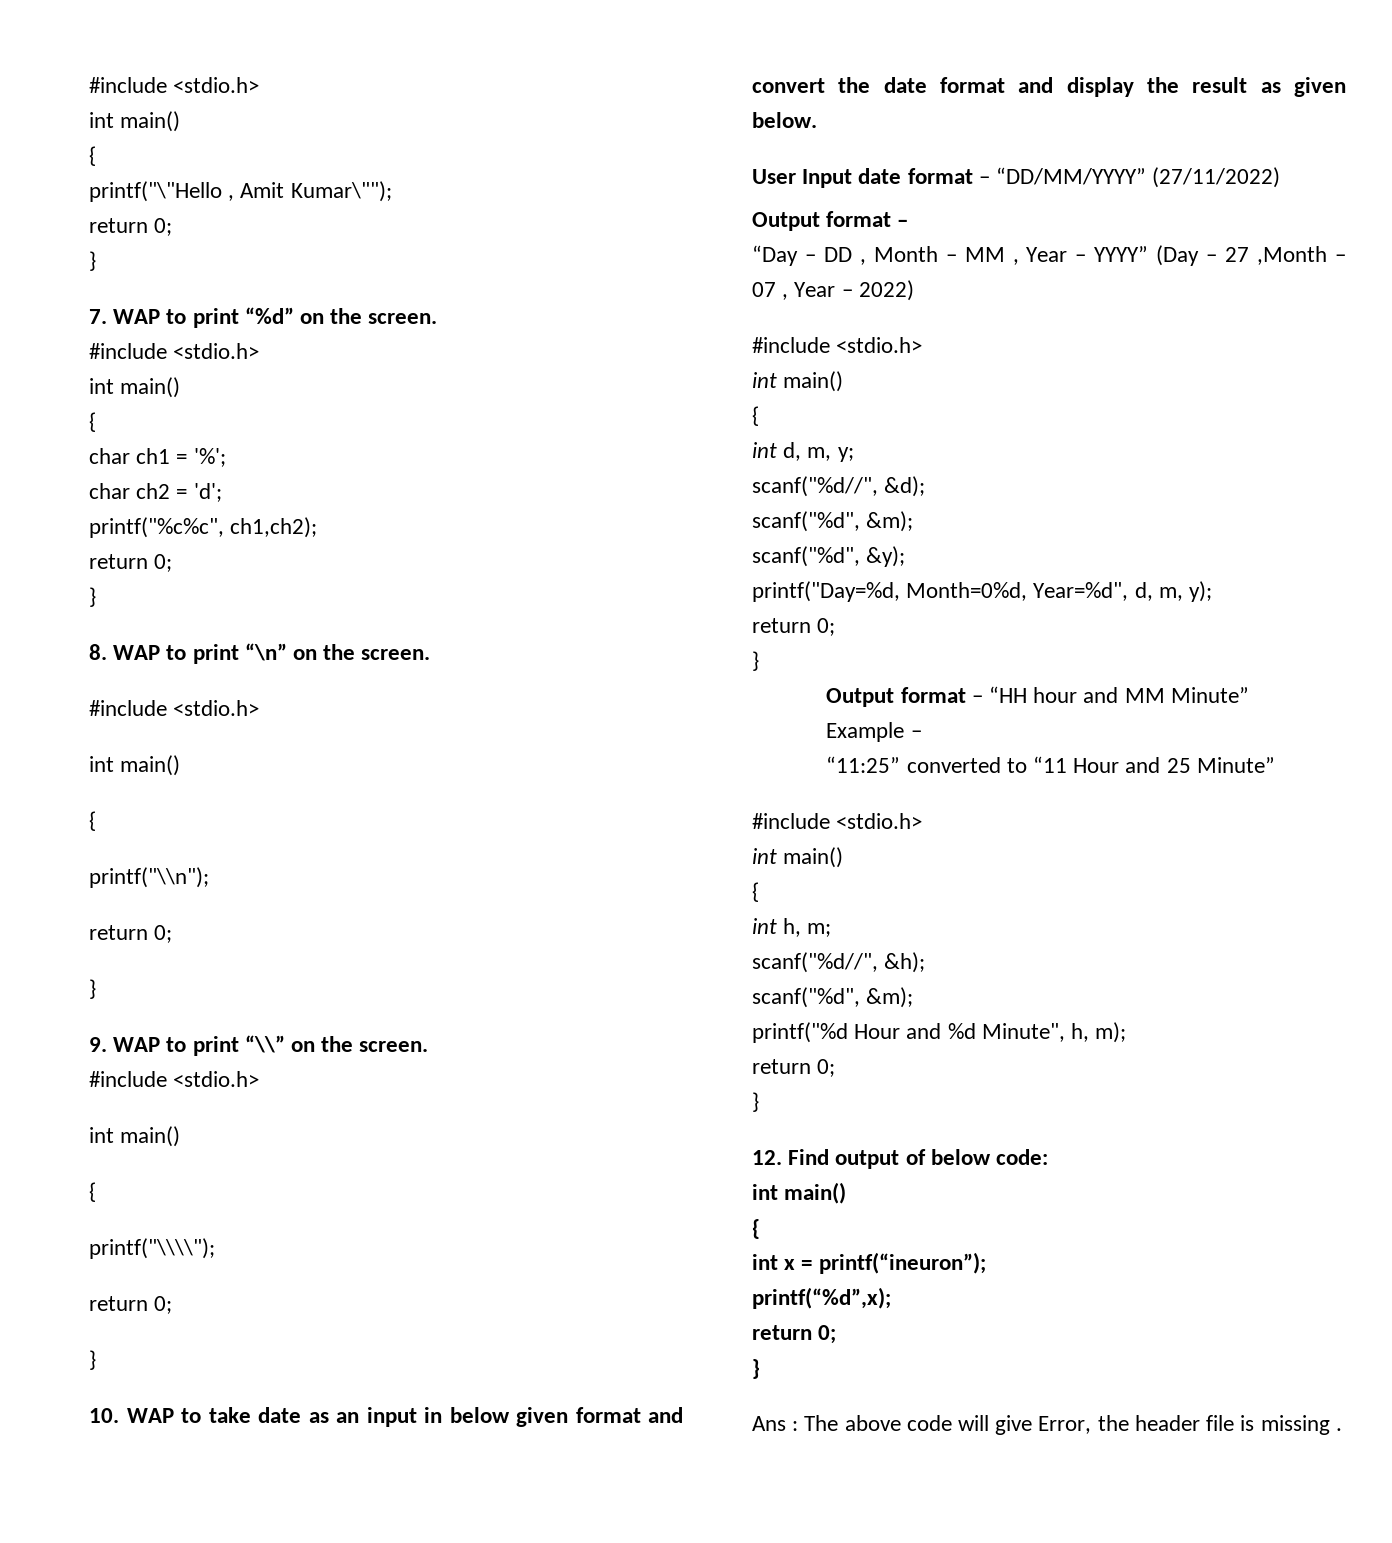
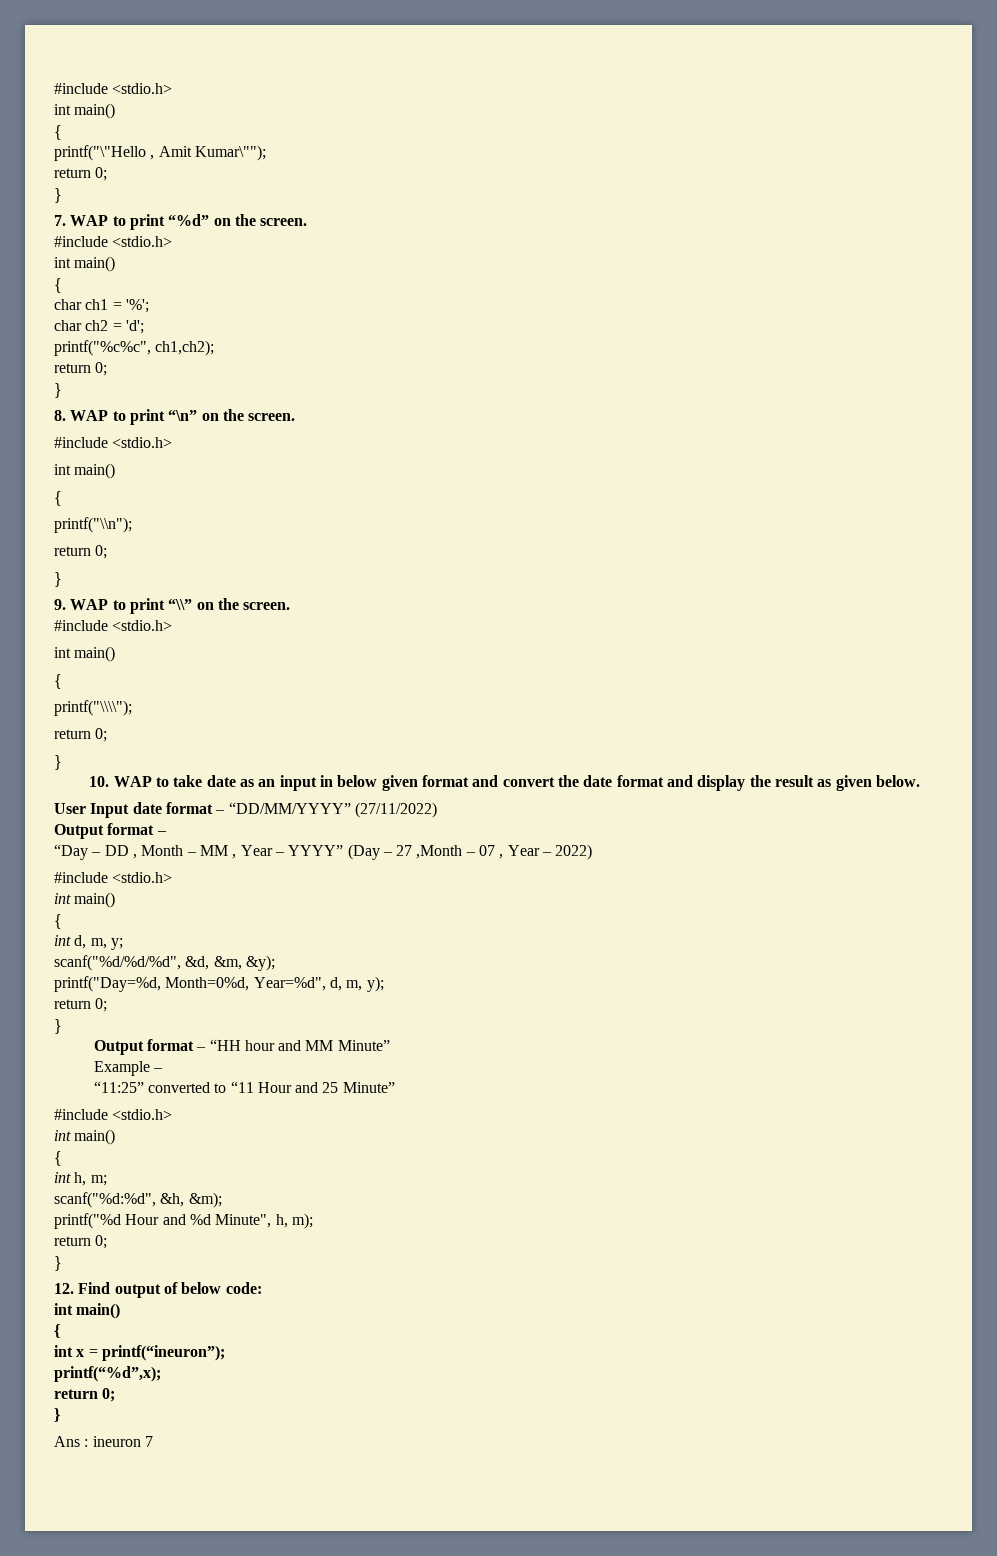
- scanf("%d//", &d);
- scanf("%d", &m);
- scanf("%d", &y);
+ scanf("%d/%d/%d", &d, &m, &y);
- scanf("%d//", &h);
- scanf("%d", &m);
+ scanf("%d:%d", &h, &m);
- Ans : The above code will give Error, the header file is missing .
+ Ans : ineuron 7

